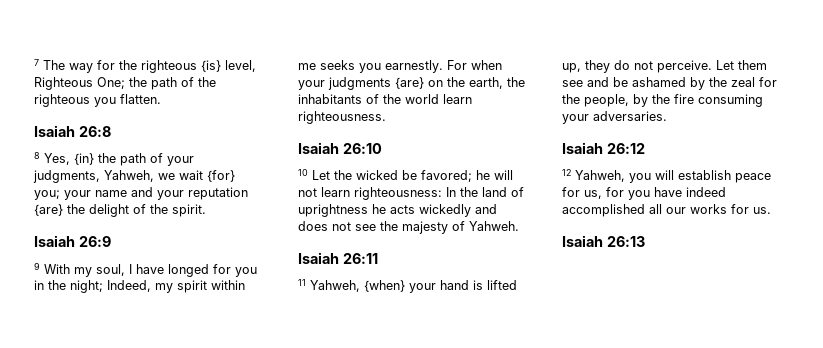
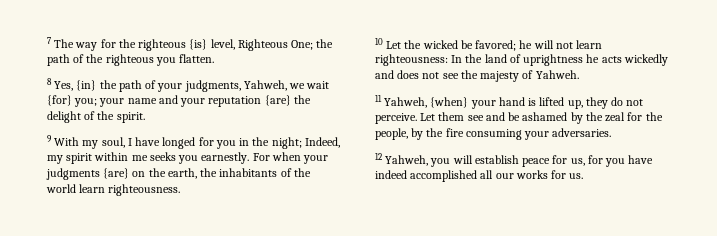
- Isaiah 26:8
- Isaiah 26:9
- Isaiah 26:10
- Isaiah 26:11
- Isaiah 26:12
- Isaiah 26:13

